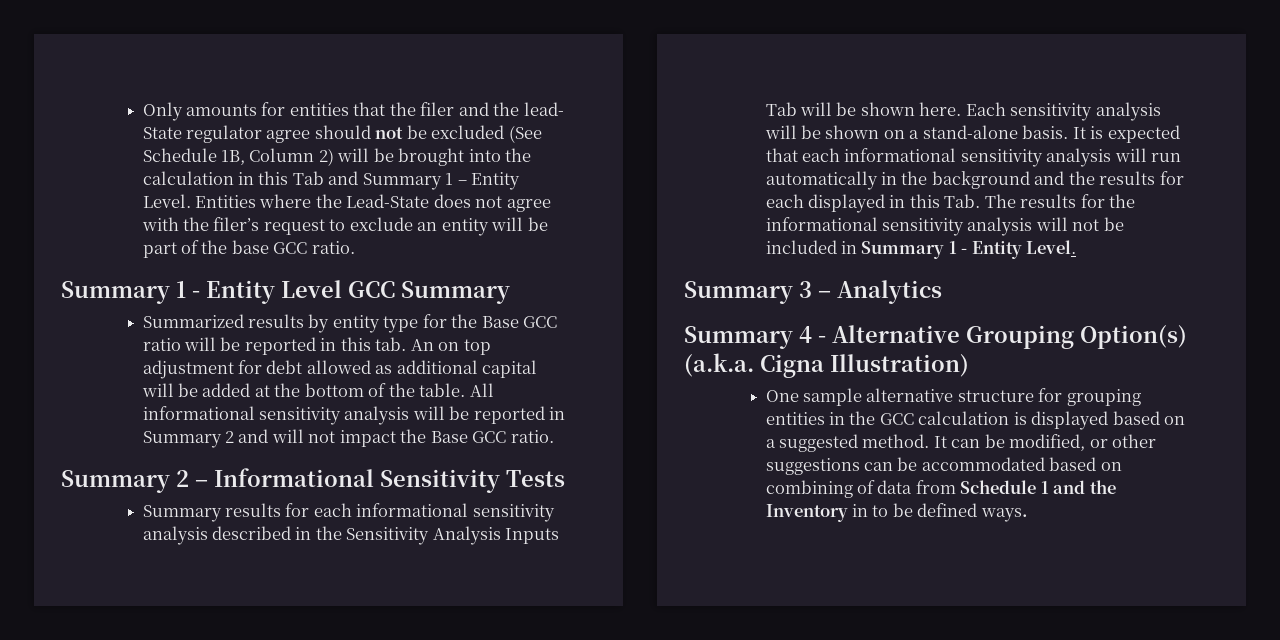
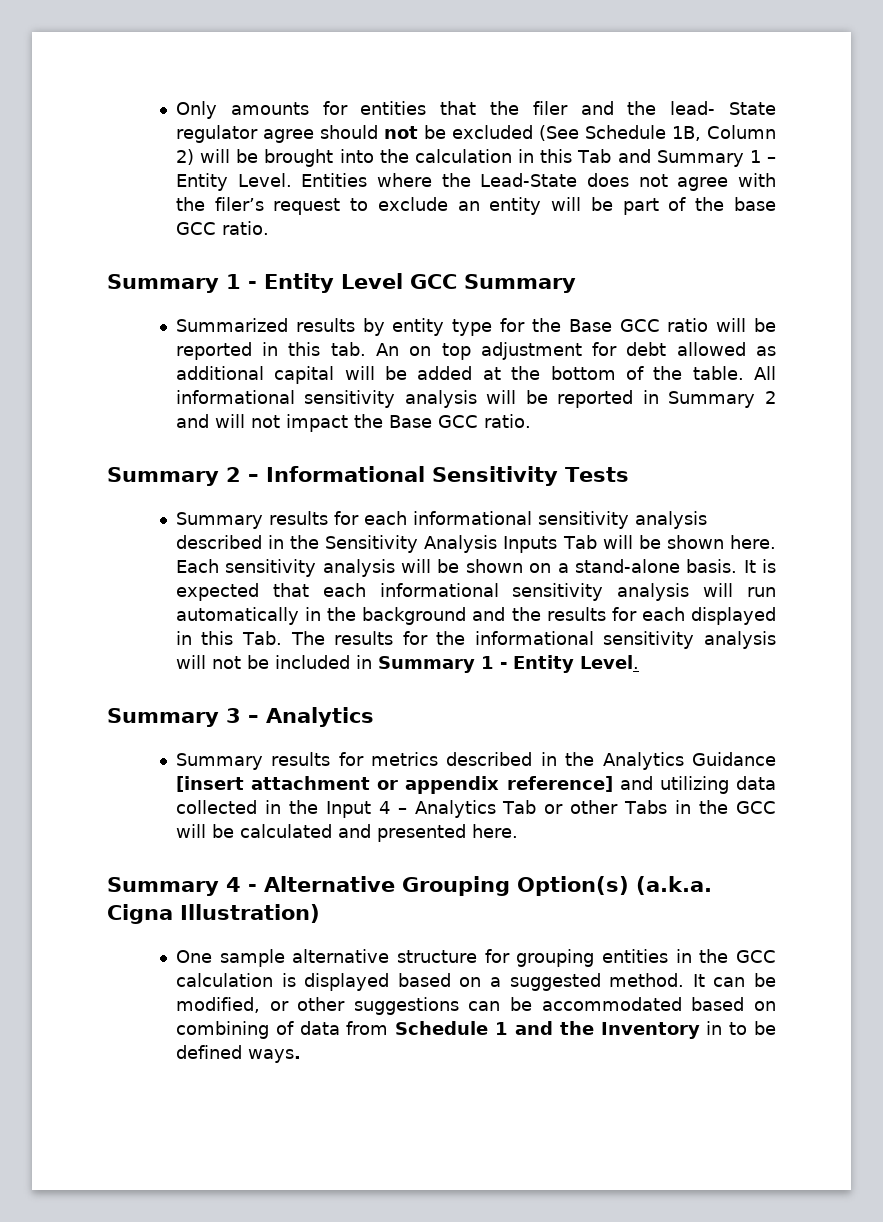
+ Summary results for metrics described in the Analytics Guidance [insert attachment or appendix reference] and utilizing data collected in the Input 4 – Analytics Tab or other Tabs in the GCC will be calculated and presented here.

